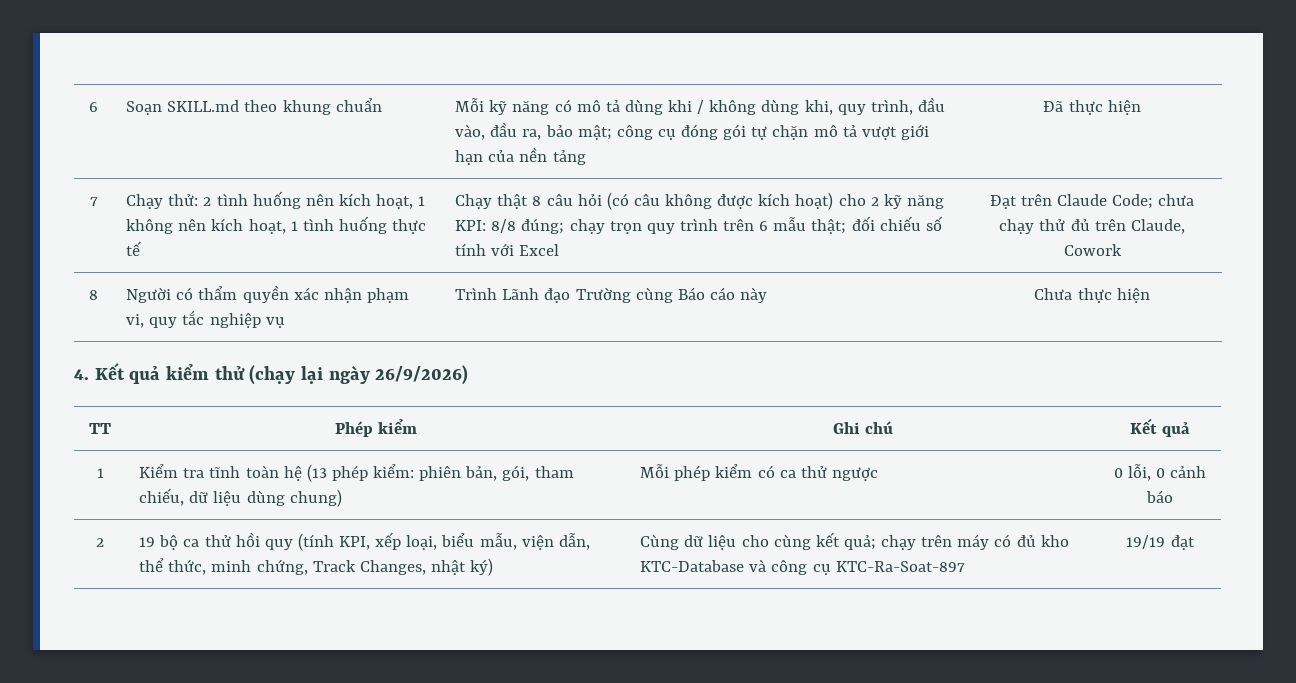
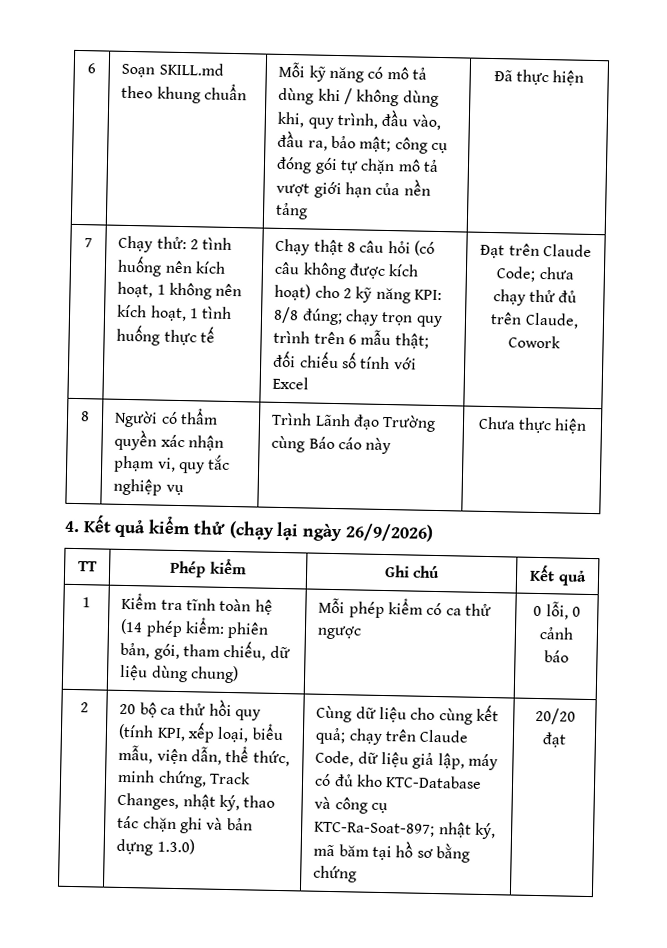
- 1 | Kiểm tra tĩnh toàn hệ (13 phép kiểm: phiên bản, gói, tham chiếu, dữ liệu dùng chung) | Mỗi phép kiểm có ca thử ngược | 0 lỗi, 0 cảnh báo
+ 1 | Kiểm tra tĩnh toàn hệ (14 phép kiểm: phiên bản, gói, tham chiếu, dữ liệu dùng chung) | Mỗi phép kiểm có ca thử ngược | 0 lỗi, 0 cảnh báo
- 19 bộ ca thử hồi quy (tính KPI, xếp loại, biểu mẫu, viện dẫn, thể thức, minh chứng, Track Changes, nhật ký)
+ 20 bộ ca thử hồi quy (tính KPI, xếp loại, biểu mẫu, viện dẫn, thể thức, minh chứng, Track Changes, nhật ký, thao tác chặn ghi và bản dựng 1.3.0)
- Cùng dữ liệu cho cùng kết quả; chạy trên máy có đủ kho KTC-Database và công cụ KTC-Ra-Soat-897 | 19/19 đạt
+ Cùng dữ liệu cho cùng kết quả; chạy trên Claude Code, dữ liệu giả lập, máy có đủ kho KTC-Database và công cụ KTC-Ra-Soat-897; nhật ký, mã băm tại hồ sơ bằng chứng | 20/20 đạt

